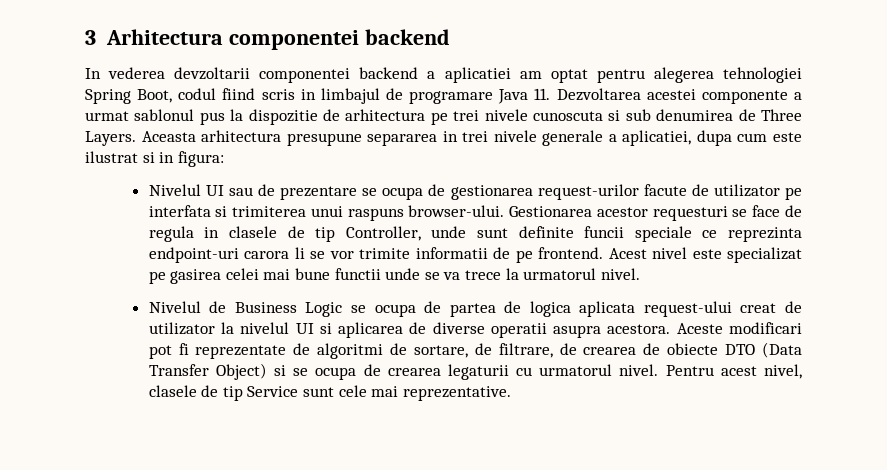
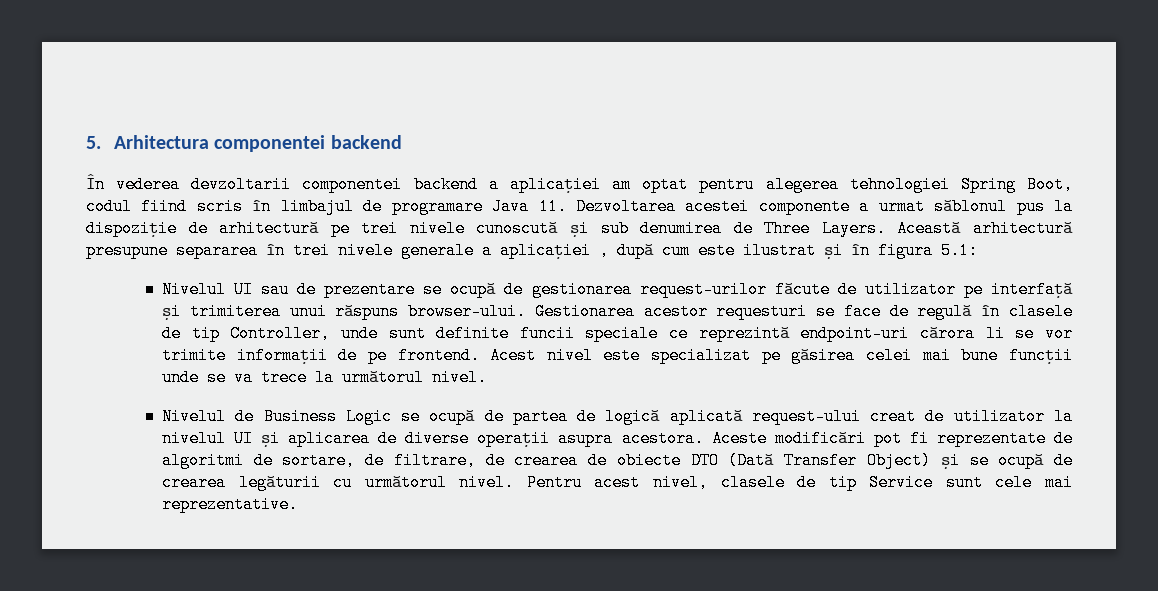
- 3 Arhitectura componentei backend
+ 5. Arhitectura componentei backend
- In vederea devzoltarii componentei backend a aplicatiei am optat pentru alegerea tehnologiei Spring Boot, codul fiind scris in limbajul de programare Java 11. Dezvoltarea acestei componente a urmat sablonul pus la dispozitie de arhitectura pe trei nivele cunoscuta si sub denumirea de Three Layers.
+ În vederea devzoltarii componentei backend a aplicației am optat pentru alegerea tehnologiei Spring Boot, codul fiind scris în limbajul de programare Java 11. Dezvoltarea acestei componente a urmat săblonul pus la dispoziție de arhitectură pe trei nivele cunoscută și sub denumirea de Three Layers.
- Aceasta arhitectura presupune separarea in trei nivele generale a aplicatiei, dupa cum este ilustrat si in figura:
+ Această arhitectură presupune separarea în trei nivele generale a aplicației , după cum este ilustrat și în figura 5.1:
- Nivelul UI sau de prezentare se ocupa de gestionarea request-urilor facute de utilizator pe interfata si trimiterea unui raspuns browser-ului.
+ Nivelul UI sau de prezentare se ocupă de gestionarea request-urilor făcute de utilizator pe interfață și trimiterea unui răspuns browser-ului.
- Gestionarea acestor requesturi se face de regula in clasele de tip Controller, unde sunt definite funcii speciale ce reprezinta endpoint-uri carora li se vor trimite informatii de pe frontend.
+ Gestionarea acestor requesturi se face de regulă în clasele de tip Controller, unde sunt definite funcii speciale ce reprezintă endpoint-uri cărora li se vor trimite informații de pe frontend.
- Acest nivel este specializat pe gasirea celei mai bune functii unde se va trece la urmatorul nivel.
+ Acest nivel este specializat pe găsirea celei mai bune funcții unde se va trece la următorul nivel.
- Nivelul de Business Logic se ocupa de partea de logica aplicata request-ului creat de utilizator la nivelul UI si aplicarea de diverse operatii asupra acestora.
+ Nivelul de Business Logic se ocupă de partea de logică aplicată request-ului creat de utilizator la nivelul UI și aplicarea de diverse operații asupra acestora.
- Aceste modificari pot fi reprezentate de algoritmi de sortare, de filtrare, de crearea de obiecte DTO (Data Transfer Object) si se ocupa de crearea legaturii cu urmatorul nivel.
+ Aceste modificări pot fi reprezentate de algoritmi de sortare, de filtrare, de crearea de obiecte DTO (Dată Transfer Object) și se ocupă de crearea legăturii cu următorul nivel.

